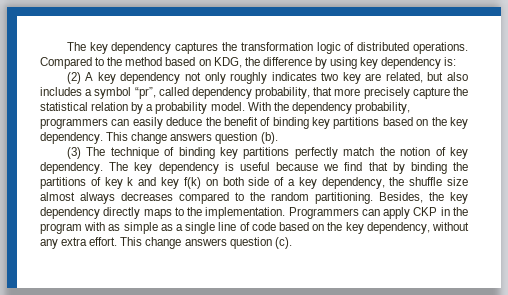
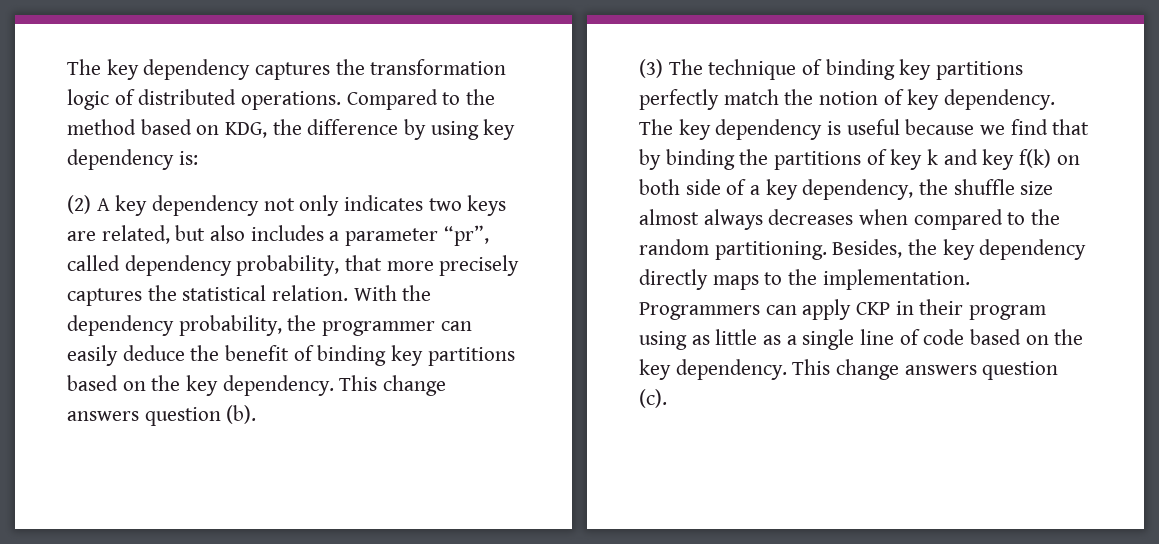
- (2) A key dependency not only roughly indicates two key are related, but also includes a symbol “pr”, called dependency probability, that more precisely capture the statistical relation by a probability model.
+ (2) A key dependency not only indicates two keys are related, but also includes a parameter “pr”, called dependency probability, that more precisely captures the statistical relation.
- With the dependency probability, programmers can easily deduce the benefit of binding key partitions based on the key dependency.
+ With the dependency probability, the programmer can easily deduce the benefit of binding key partitions based on the key dependency.
- The key dependency is useful because we find that by binding the partitions of key k and key f(k) on both side of a key dependency, the shuffle size almost always decreases compared to the random partitioning.
+ The key dependency is useful because we find that by binding the partitions of key k and key f(k) on both side of a key dependency, the shuffle size almost always decreases when compared to the random partitioning.
- Programmers can apply CKP in the program with as simple as a single line of code based on the key dependency, without any extra effort.
+ Programmers can apply CKP in their program using as little as a single line of code based on the key dependency.

